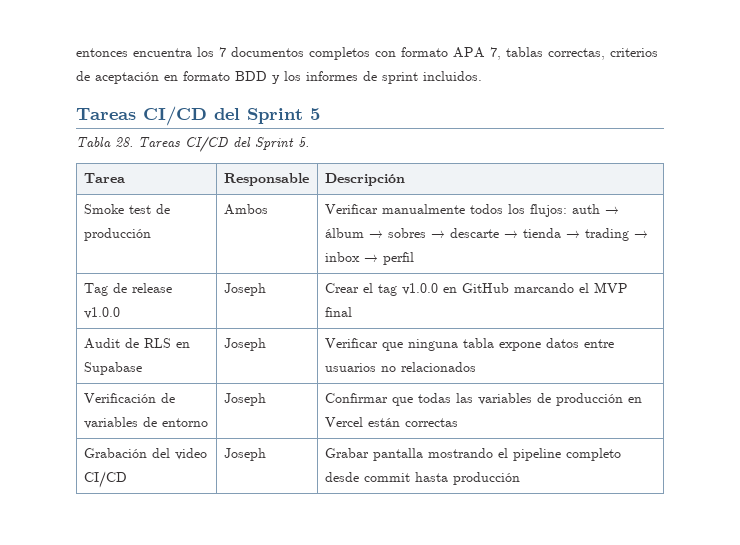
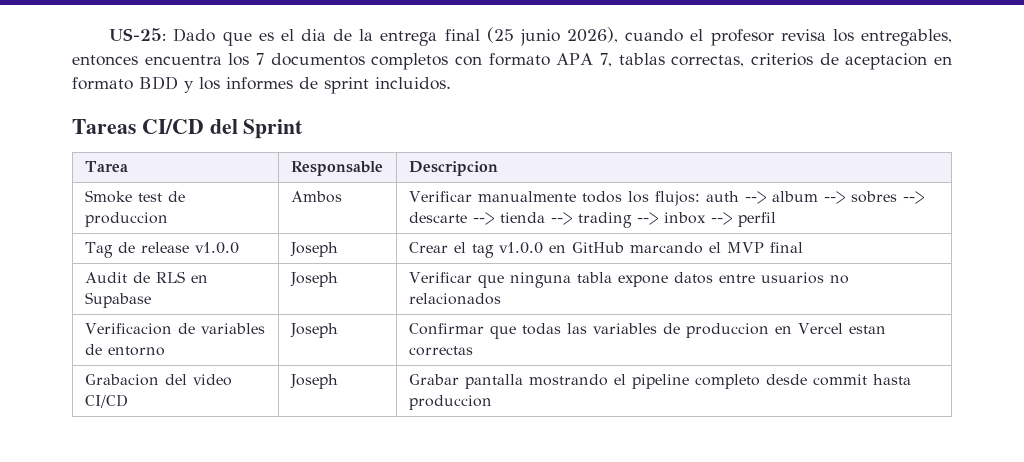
- entonces encuentra los 7 documentos completos con formato APA 7, tablas correctas, criterios de aceptación en formato BDD y los informes de sprint incluidos.
+ US-25: Dado que es el dia de la entrega final (25 junio 2026), cuando el profesor revisa los entregables, entonces encuentra los 7 documentos completos con formato APA 7, tablas correctas, criterios de aceptacion en formato BDD y los informes de sprint incluidos.
- Tareas CI/CD del Sprint 5
- Tabla 28. Tareas CI/CD del Sprint 5.
+ Tareas CI/CD del Sprint
- Tarea | Responsable | Descripción
+ Tarea | Responsable | Descripcion
- Smoke test de producción | Ambos | Verificar manualmente todos los flujos: auth → álbum → sobres → descarte → tienda → trading → inbox → perfil
+ Smoke test de produccion | Ambos | Verificar manualmente todos los flujos: auth --> album --> sobres --> descarte --> tienda --> trading --> inbox --> perfil
- Verificación de variables de entorno | Joseph | Confirmar que todas las variables de producción en Vercel están correctas
+ Verificacion de variables de entorno | Joseph | Confirmar que todas las variables de produccion en Vercel estan correctas
- Grabación del video CI/CD | Joseph | Grabar pantalla mostrando el pipeline completo desde commit hasta producción
+ Grabacion del video CI/CD | Joseph | Grabar pantalla mostrando el pipeline completo desde commit hasta produccion

